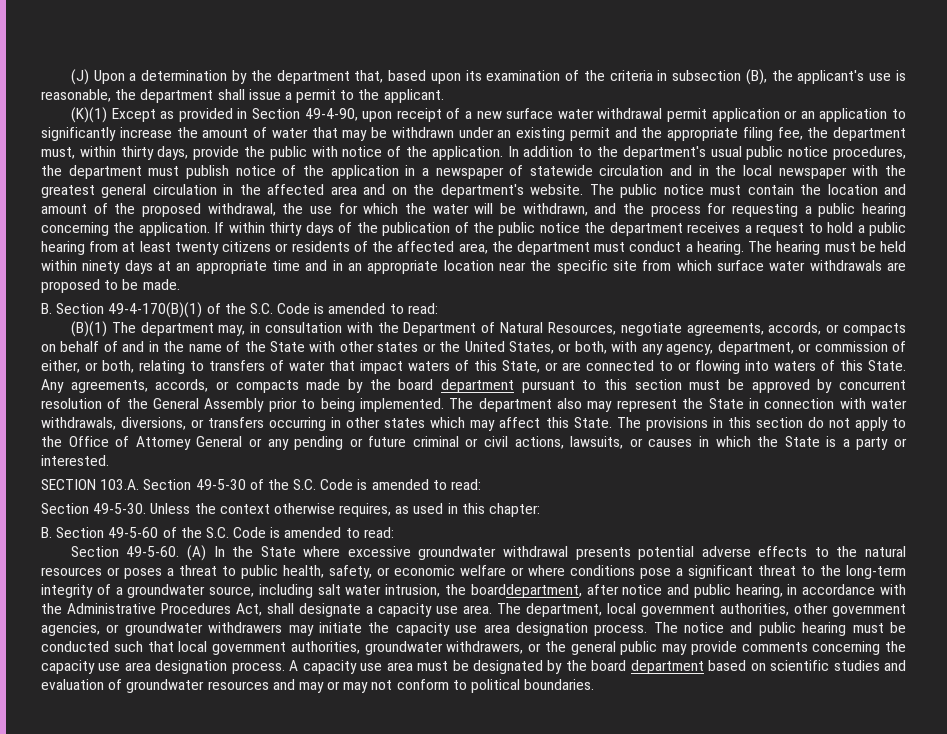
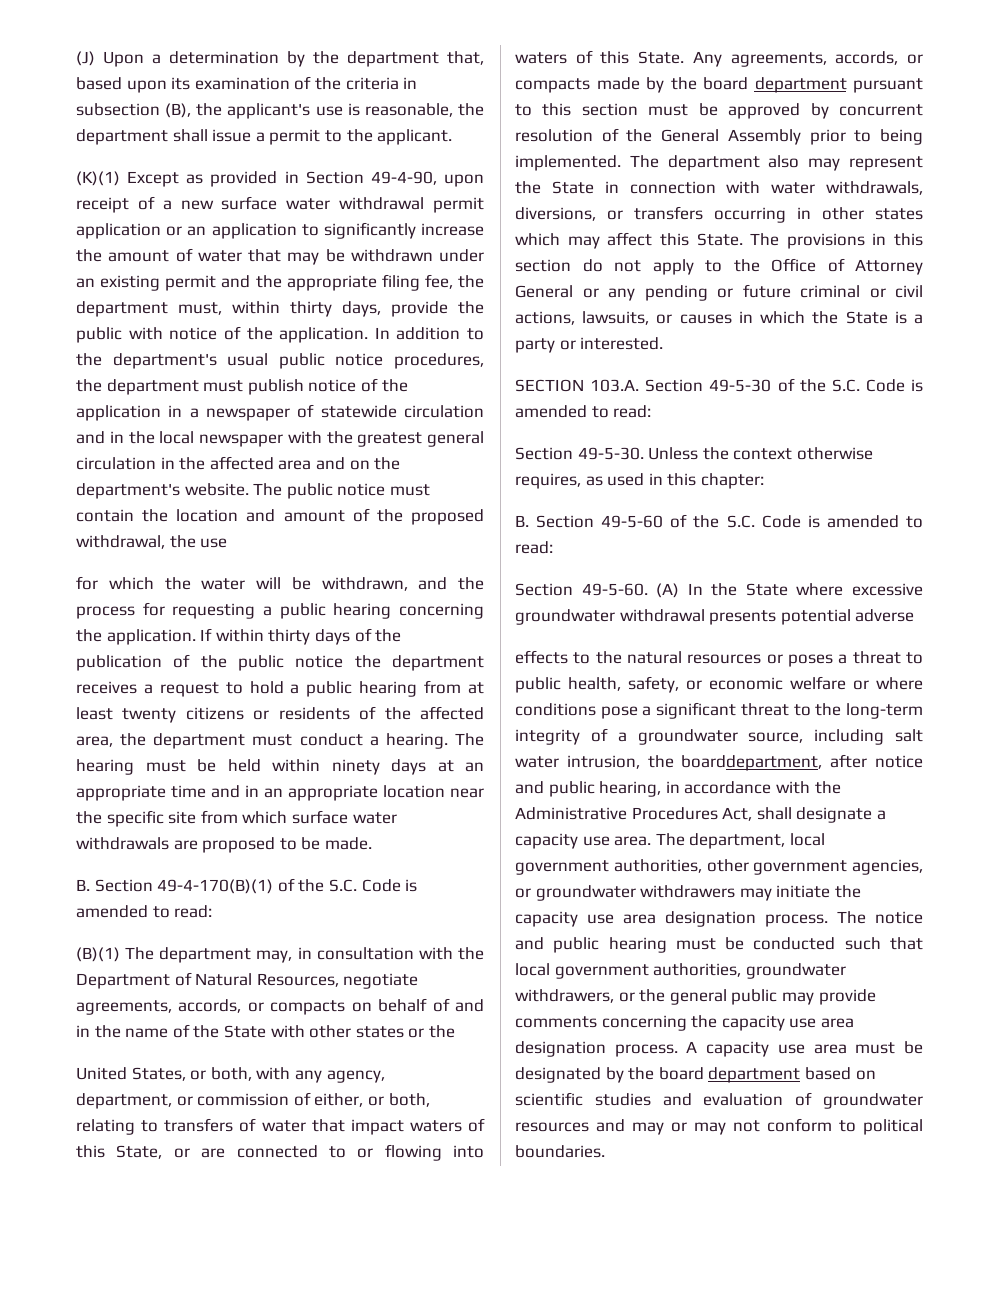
- The public notice must contain the location and amount of the proposed withdrawal, the use for which the water will be withdrawn, and the process for requesting a public hearing concerning the application.
+ The public notice must contain the location and amount of the proposed withdrawal, the use
+ for which the water will be withdrawn, and the process for requesting a public hearing concerning the application.
- (B)(1) The department may, in consultation with the Department of Natural Resources, negotiate agreements, accords, or compacts on behalf of and in the name of the State with other states or the United States, or both, with any agency, department, or commission of either, or both, relating to transfers of water that impact waters of this State, or are connected to or flowing into waters of this State.
+ (B)(1) The department may, in consultation with the Department of Natural Resources, negotiate agreements, accords, or compacts on behalf of and in the name of the State with other states or the
+ United States, or both, with any agency, department, or commission of either, or both, relating to transfers of water that impact waters of this State, or are connected to or flowing into waters of this State.
- (A) In the State where excessive groundwater withdrawal presents potential adverse effects to the natural resources or poses a threat to public health, safety, or economic welfare or where conditions pose a significant threat to the long-term integrity of a groundwater source, including salt water intrusion, the boarddepartment, after notice and public hearing, in accordance with the Administrative Procedures Act, shall designate a capacity use area.
+ (A) In the State where excessive groundwater withdrawal presents potential adverse
+ effects to the natural resources or poses a threat to public health, safety, or economic welfare or where conditions pose a significant threat to the long-term integrity of a groundwater source, including salt water intrusion, the boarddepartment, after notice and public hearing, in accordance with the Administrative Procedures Act, shall designate a capacity use area.

